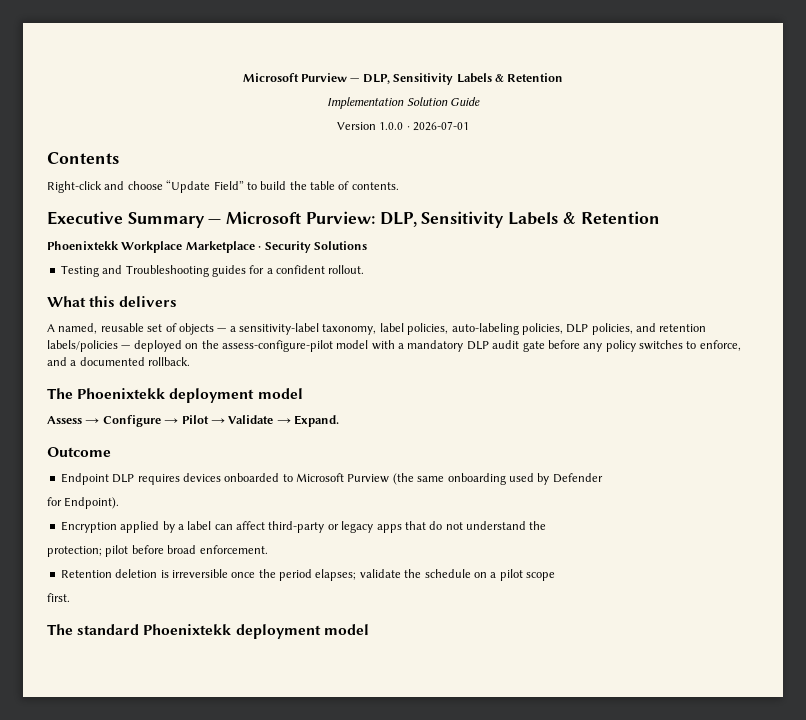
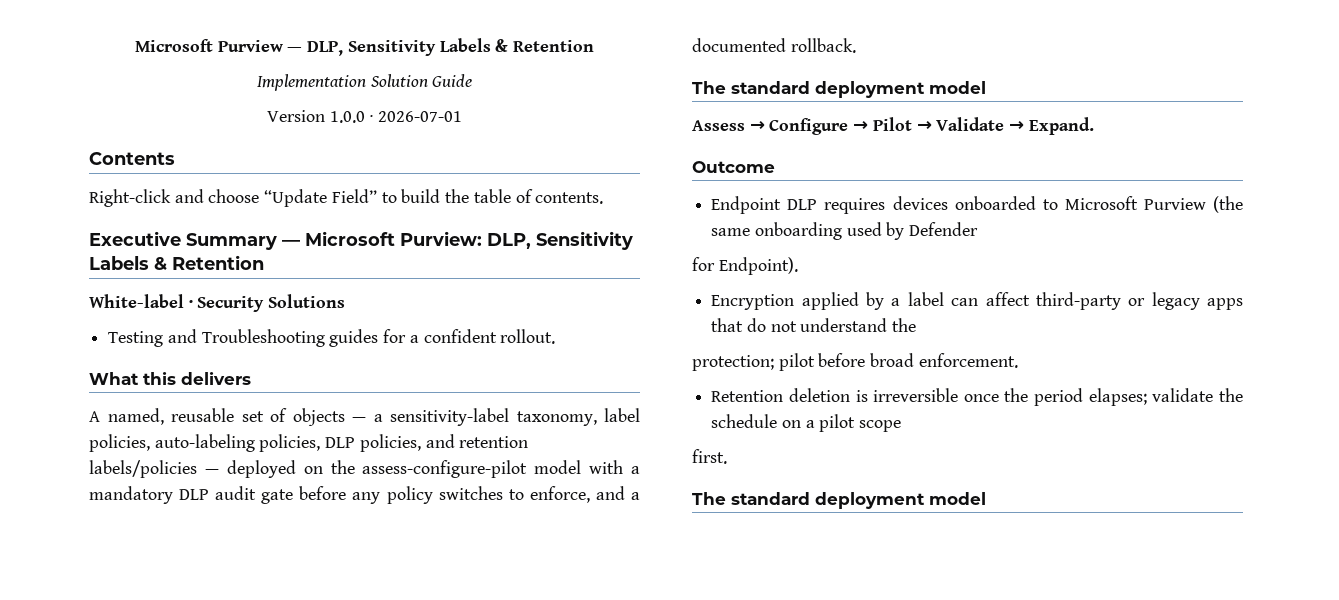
- Phoenixtekk Workplace Marketplace · Security Solutions
+ White-label · Security Solutions
  A named, reusable set of objects — a sensitivity-label taxonomy, label policies, auto-labeling policies, DLP policies, and retention labels/policies — deployed on the assess-configure-pilot model with a mandatory DLP audit gate before any policy switches to enforce, and a documented rollback.
- The Phoenixtekk deployment model
+ The standard deployment model
  first.
- The standard Phoenixtekk deployment model
+ The standard deployment model

